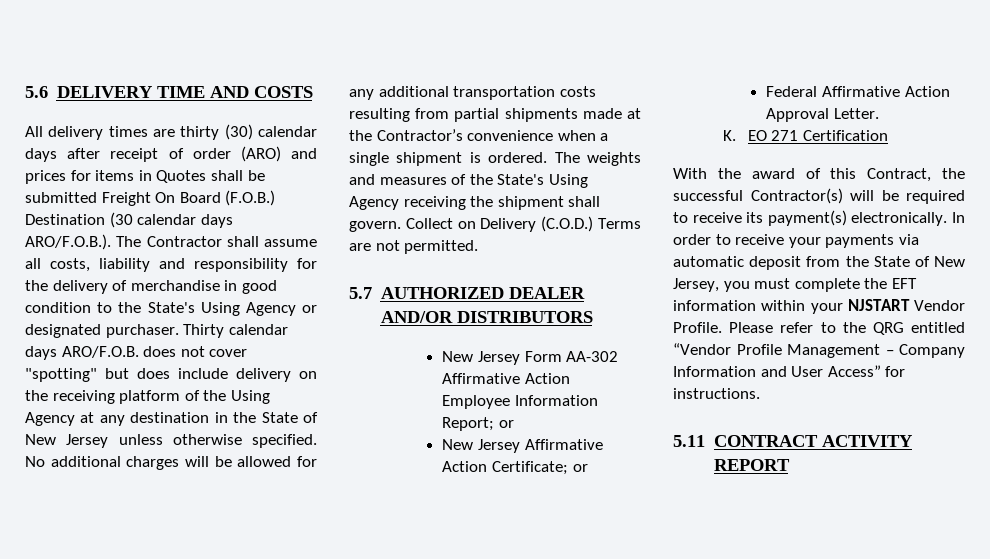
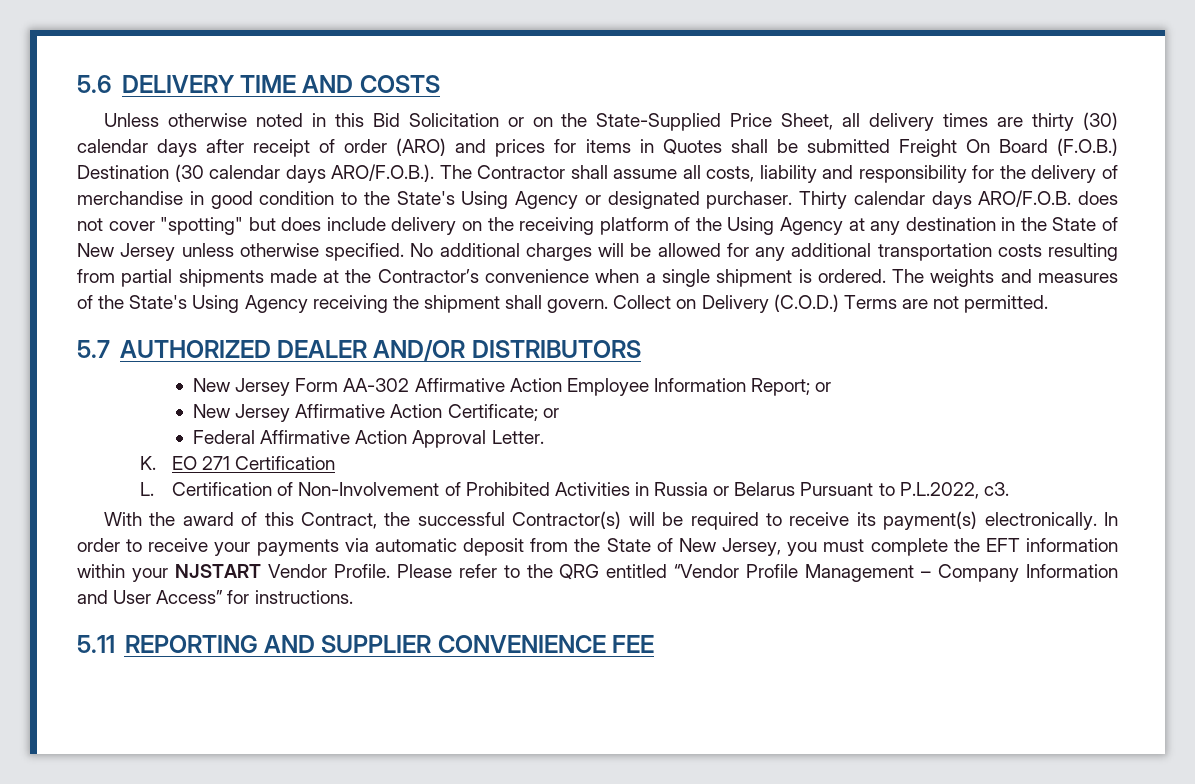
- All delivery times are thirty (30) calendar days after receipt of order (ARO) and prices for items in Quotes shall be submitted Freight On Board (F.O.B.) Destination (30 calendar days ARO/F.O.B.). The Contractor shall assume all costs, liability and responsibility for the delivery of merchandise in good condition to the State's Using Agency or designated purchaser.
+ Unless otherwise noted in this Bid Solicitation or on the State-Supplied Price Sheet, all delivery times are thirty (30) calendar days after receipt of order (ARO) and prices for items in Quotes shall be submitted Freight On Board (F.O.B.) Destination (30 calendar days ARO/F.O.B.). The Contractor shall assume all costs, liability and responsibility for the delivery of merchandise in good condition to the State's Using Agency or designated purchaser.
+ L. Certification of Non-Involvement of Prohibited Activities in Russia or Belarus Pursuant to P.L.2022, c3.
- 5.11 CONTRACT ACTIVITY REPORT
+ 5.11 REPORTING AND SUPPLIER CONVENIENCE FEE

